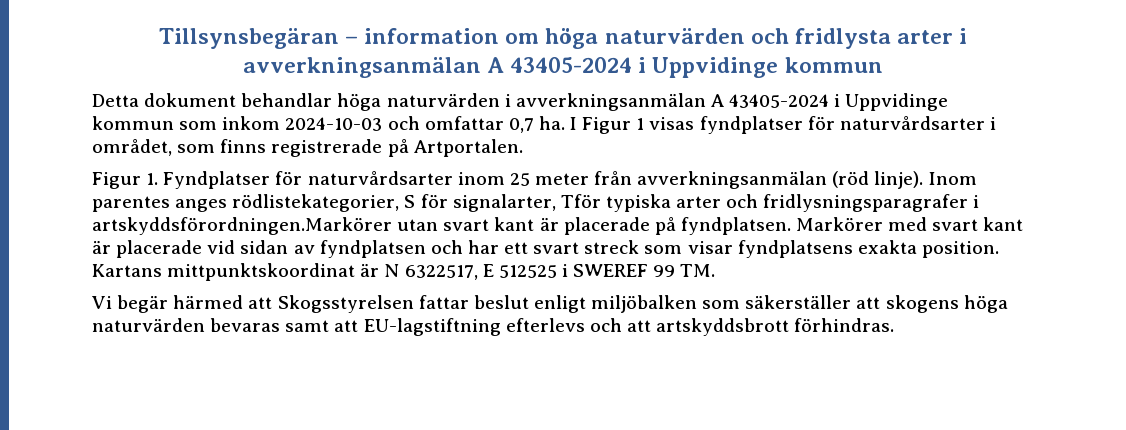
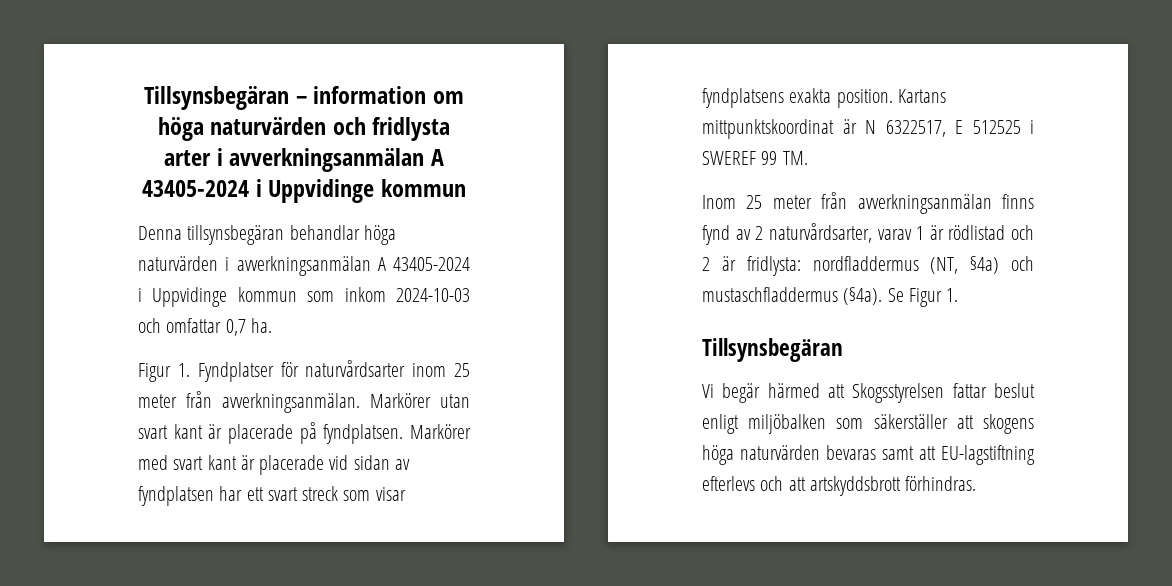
- Detta dokument behandlar höga naturvärden i avverkningsanmälan A 43405-2024 i Uppvidinge kommun som inkom 2024-10-03 och omfattar 0,7 ha. I Figur 1 visas fyndplatser för naturvårdsarter i området, som finns registrerade på Artportalen.
+ Denna tillsynsbegäran behandlar höga naturvärden i avverkningsanmälan A 43405-2024 i Uppvidinge kommun som inkom 2024-10-03 och omfattar 0,7 ha.
- Figur 1. Fyndplatser för naturvårdsarter inom 25 meter från avverkningsanmälan (röd linje). Inom parentes anges rödlistekategorier, S för signalarter, Tför typiska arter och fridlysningsparagrafer i artskyddsförordningen.Markörer utan svart kant är placerade på fyndplatsen.
+ Figur 1. Fyndplatser för naturvårdsarter inom 25 meter från avverkningsanmälan. Markörer utan svart kant är placerade på fyndplatsen.
- Markörer med svart kant är placerade vid sidan av fyndplatsen och har ett svart streck som visar fyndplatsens exakta position.
+ Markörer med svart kant är placerade vid sidan av fyndplatsen har ett svart streck som visar fyndplatsens exakta position.
+ Inom 25 meter från avverkningsanmälan finns fynd av 2 naturvårdsarter, varav 1 är rödlistad och 2 är fridlysta: nordfladdermus (NT, §4a) och mustaschfladdermus (§4a). Se Figur 1.
+ Tillsynsbegäran

